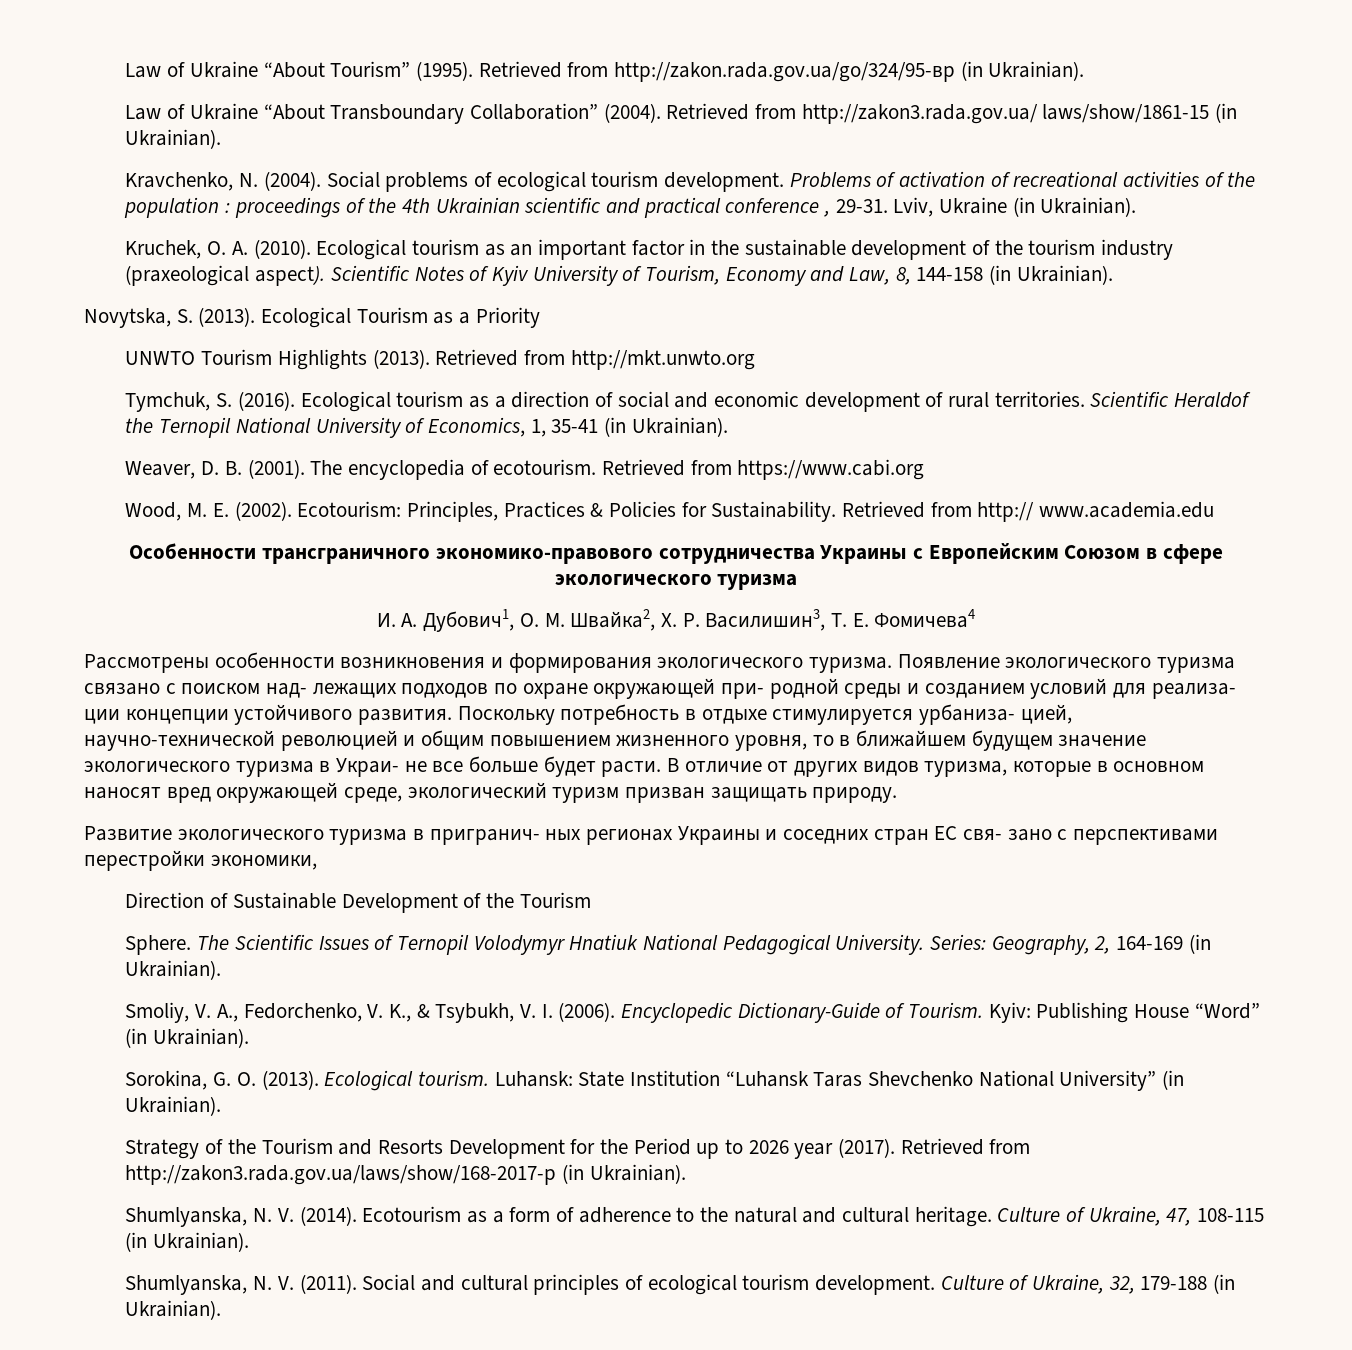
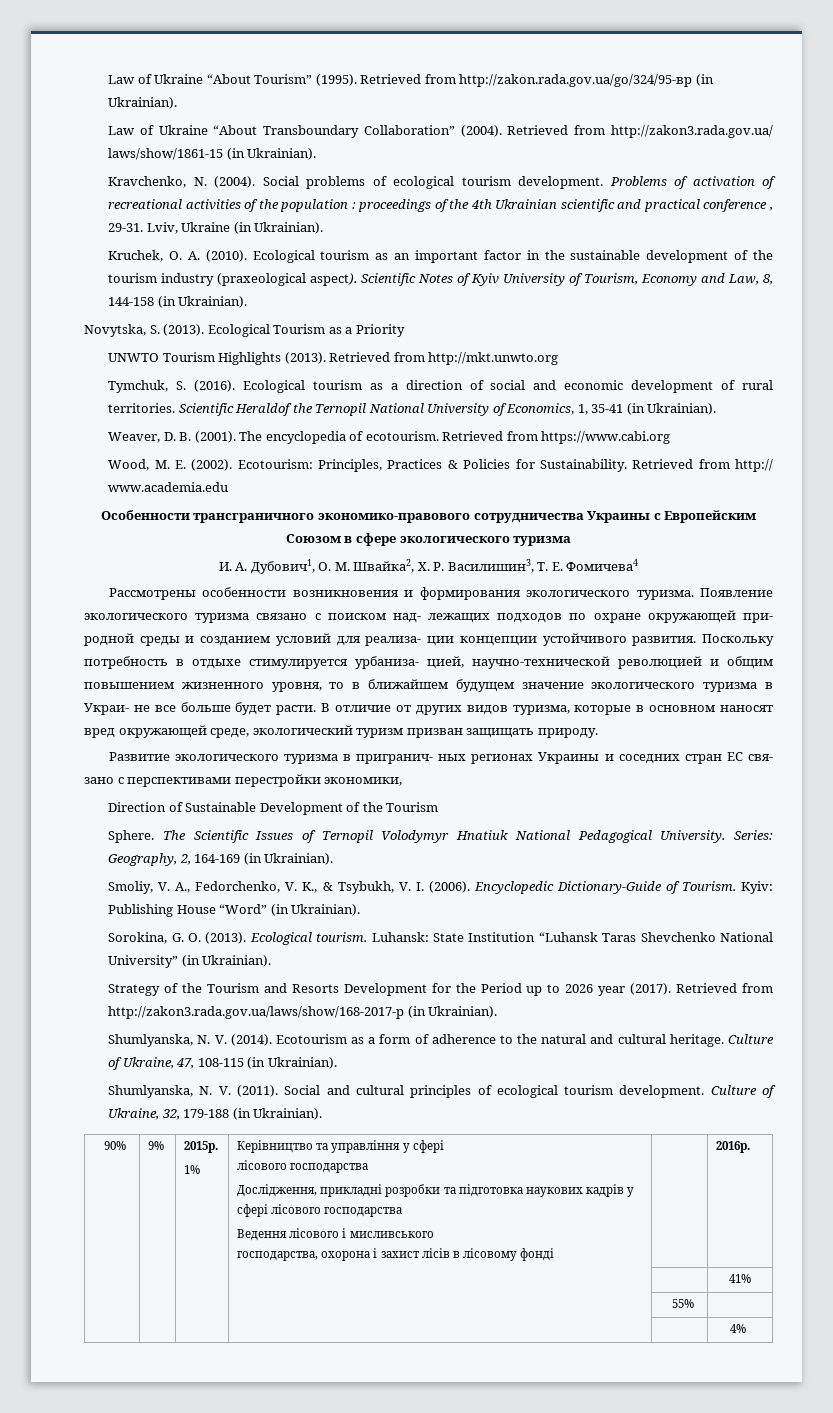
+ 90% | 9% | 2015р.
+ 1% | Керівництво та управління у сфері
+ лісового господарства
+ Дослідження, прикладні розробки та підготовка наукових кадрів у сфері лісового господарства
+ Ведення лісового і мисливського
+ господарства, охорона і захист лісів в лісовому фонді | | 2016р.
+ | | | | | 41%
+ | | | | 55% |
+ | | | | | 4%

